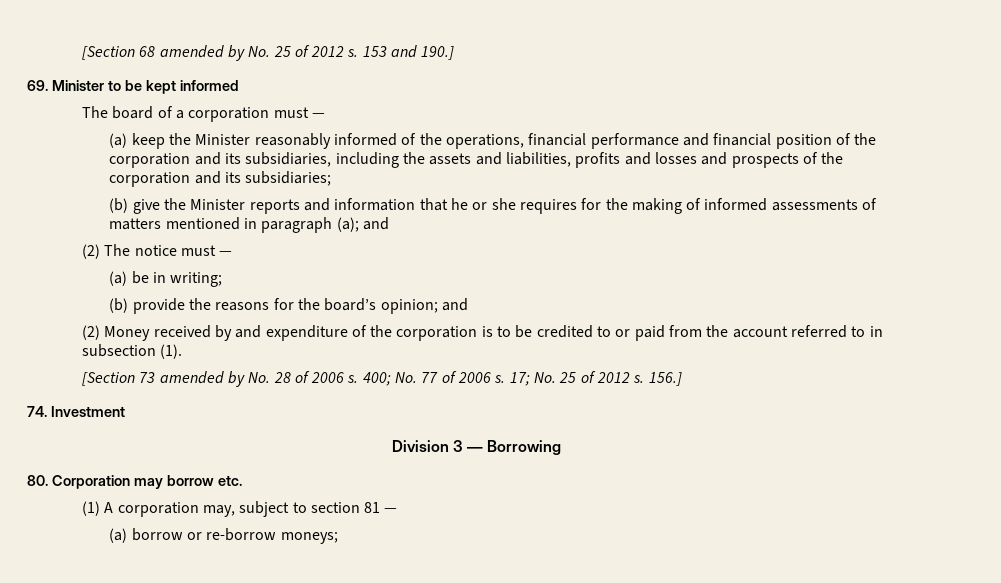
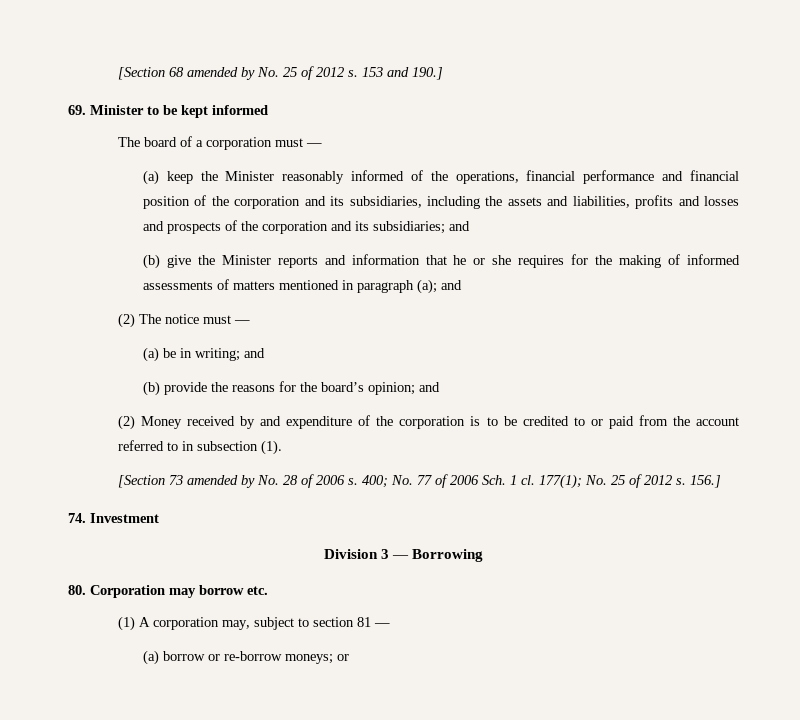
- (a) keep the Minister reasonably informed of the operations, financial performance and financial position of the corporation and its subsidiaries, including the assets and liabilities, profits and losses and prospects of the corporation and its subsidiaries;
+ (a) keep the Minister reasonably informed of the operations, financial performance and financial position of the corporation and its subsidiaries, including the assets and liabilities, profits and losses and prospects of the corporation and its subsidiaries; and
- (a) be in writing;
+ (a) be in writing; and
- 400; No. 77 of 2006 s. 17; No. 25 of 2012 s.
+ 400; No. 77 of 2006 Sch. 1 cl. 177(1); No. 25 of 2012 s.
- (a) borrow or re-borrow moneys;
+ (a) borrow or re-borrow moneys; or

